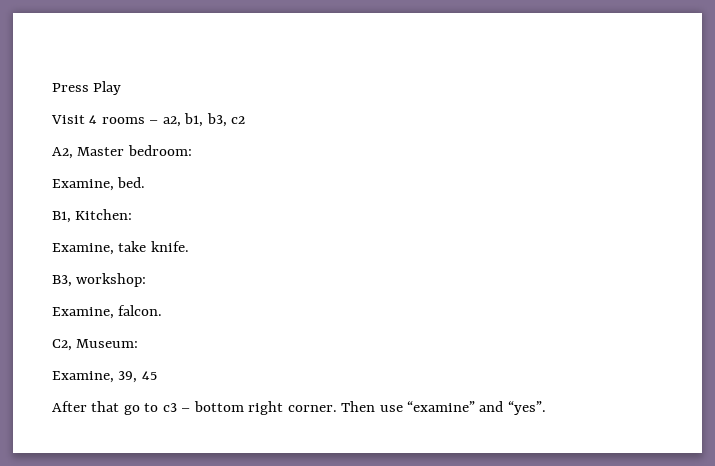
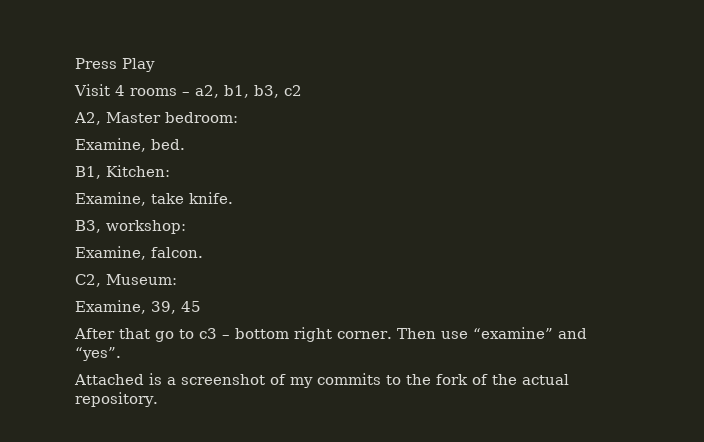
+ Attached is a screenshot of my commits to the fork of the actual repository.

